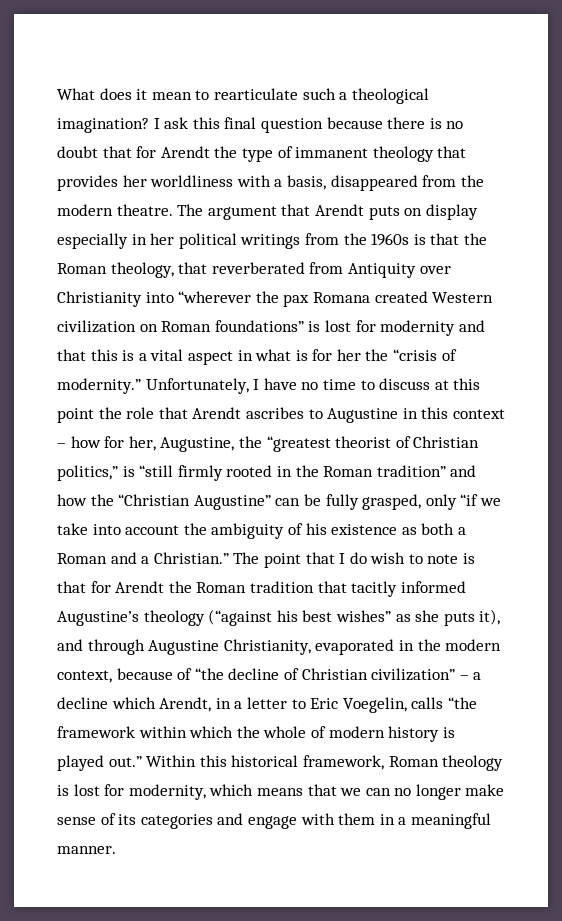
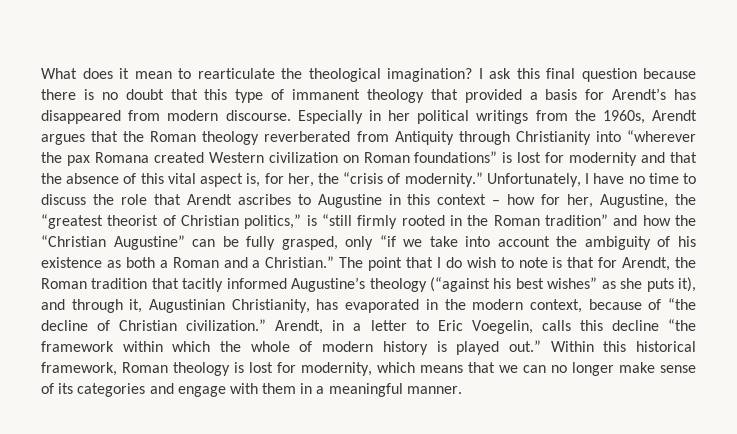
- What does it mean to rearticulate such a theological imagination?
+ What does it mean to rearticulate the theological imagination?
- I ask this final question because there is no doubt that for Arendt the type of immanent theology that provides her worldliness with a basis, disappeared from the modern theatre. The argument that Arendt puts on display especially in her political writings from the 1960s is that the Roman theology, that reverberated from Antiquity over Christianity into “wherever the pax Romana created Western civilization on Roman foundations” is lost for modernity and that this is a vital aspect in what is for her the “crisis of modernity.”
+ I ask this final question because there is no doubt that this type of immanent theology that provided a basis for Arendt’s has disappeared from modern discourse. Especially in her political writings from the 1960s, Arendt argues that the Roman theology reverberated from Antiquity through Christianity into “wherever the pax Romana created Western civilization on Roman foundations” is lost for modernity and that the absence of this vital aspect is, for her, the “crisis of modernity.”
- Unfortunately, I have no time to discuss at this point the role that Arendt ascribes to Augustine in this context – how for her, Augustine, the “greatest theorist of Christian politics,” is “still firmly rooted in the Roman tradition” and how the “Christian Augustine” can be fully grasped, only “if we take into account the ambiguity of his existence as both a Roman and a Christian.”
+ Unfortunately, I have no time to discuss the role that Arendt ascribes to Augustine in this context – how for her, Augustine, the “greatest theorist of Christian politics,” is “still firmly rooted in the Roman tradition” and how the “Christian Augustine” can be fully grasped, only “if we take into account the ambiguity of his existence as both a Roman and a Christian.”
- The point that I do wish to note is that for Arendt the Roman tradition that tacitly informed Augustine’s theology (“against his best wishes” as she puts it), and through Augustine Christianity, evaporated in the modern context, because of “the decline of Christian civilization” – a decline which Arendt, in a letter to Eric Voegelin, calls “the framework within which the whole of modern history is played out.”
+ The point that I do wish to note is that for Arendt, the Roman tradition that tacitly informed Augustine’s theology (“against his best wishes” as she puts it), and through it, Augustinian Christianity, has evaporated in the modern context, because of “the decline of Christian civilization.” Arendt, in a letter to Eric Voegelin, calls this decline “the framework within which the whole of modern history is played out.”

